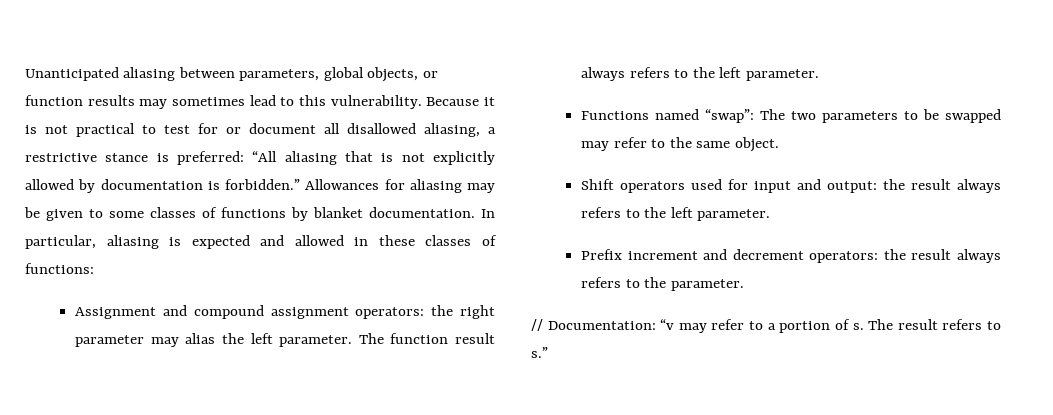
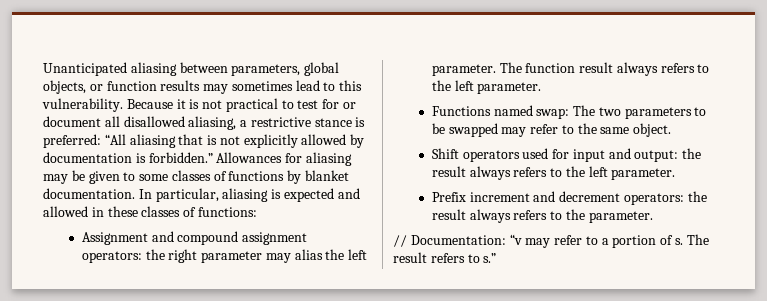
- Functions named “swap”: The two parameters to be swapped may refer to the same object.
+ Functions named swap: The two parameters to be swapped may refer to the same object.

